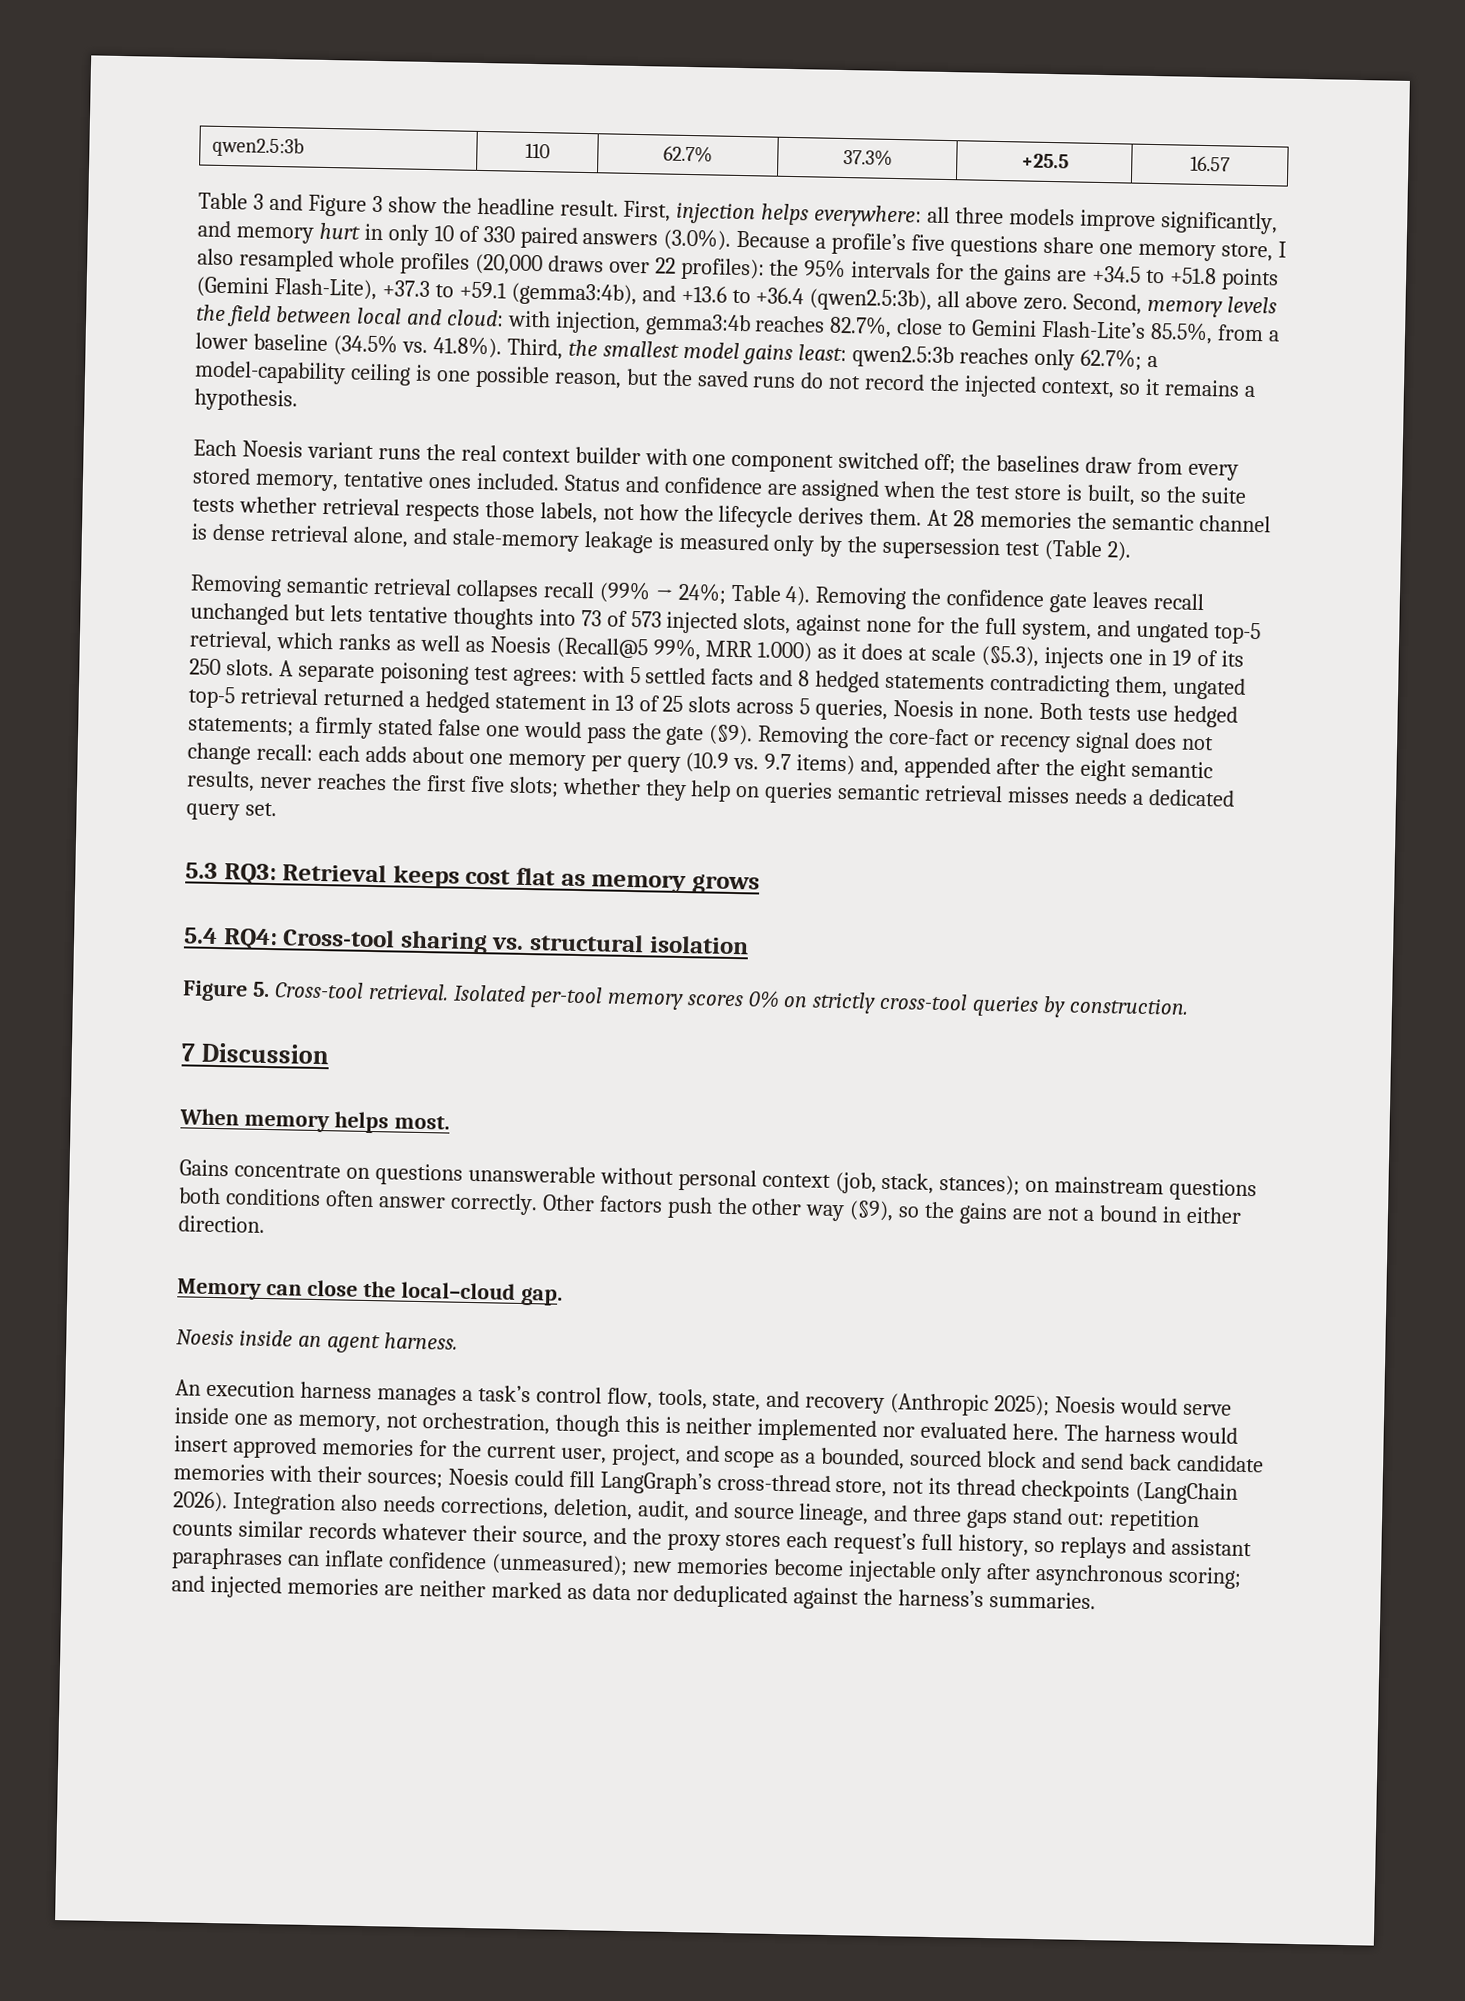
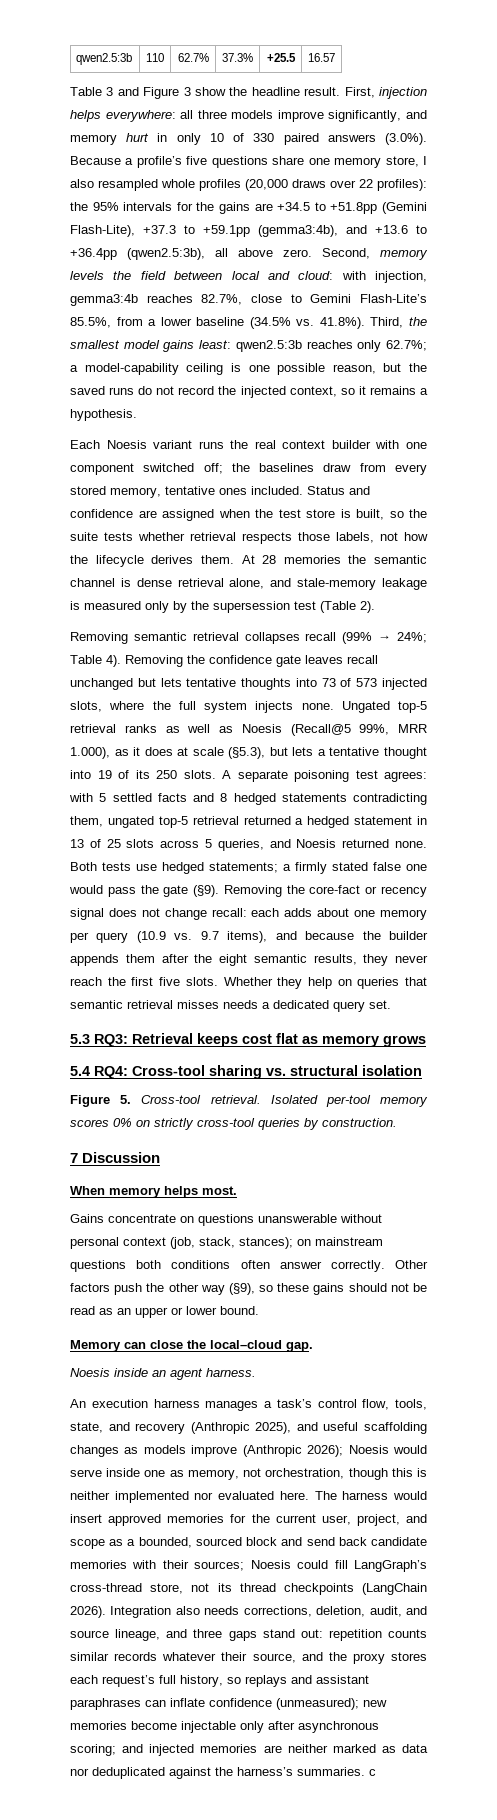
- First, injection helps everywhere: all three models improve significantly, and memory hurt in only 10 of 330 paired answers (3.0%). Because a profile’s five questions share one memory store, I also resampled whole profiles (20,000 draws over 22 profiles): the 95% intervals for the gains are +34.5 to +51.8 points (Gemini Flash-Lite), +37.3 to +59.1 (gemma3:4b), and +13.6 to +36.4 (qwen2.5:3b), all above zero.
+ First, injection helps everywhere: all three models improve significantly, and memory hurt in only 10 of 330 paired answers (3.0%). Because a profile’s five questions share one memory store, I also resampled whole profiles (20,000 draws over 22 profiles): the 95% intervals for the gains are +34.5 to +51.8pp (Gemini Flash-Lite), +37.3 to +59.1pp (gemma3:4b), and +13.6 to +36.4pp (qwen2.5:3b), all above zero.
- Removing the confidence gate leaves recall unchanged but lets tentative thoughts into 73 of 573 injected slots, against none for the full system, and ungated top-5 retrieval, which ranks as well as Noesis (Recall@5 99%, MRR 1.000) as it does at scale (§5.3), injects one in 19 of its 250 slots.
+ Removing the confidence gate leaves recall unchanged but lets tentative thoughts into 73 of 573 injected slots, where the full system injects none. Ungated top-5 retrieval ranks as well as Noesis (Recall@5 99%, MRR 1.000), as it does at scale (§5.3), but lets a tentative thought into 19 of its 250 slots.
- A separate poisoning test agrees: with 5 settled facts and 8 hedged statements contradicting them, ungated top-5 retrieval returned a hedged statement in 13 of 25 slots across 5 queries, Noesis in none.
+ A separate poisoning test agrees: with 5 settled facts and 8 hedged statements contradicting them, ungated top-5 retrieval returned a hedged statement in 13 of 25 slots across 5 queries, and Noesis returned none.
- Removing the core-fact or recency signal does not change recall: each adds about one memory per query (10.9 vs. 9.7 items) and, appended after the eight semantic results, never reaches the first five slots; whether they help on queries semantic retrieval misses needs a dedicated query set.
+ Removing the core-fact or recency signal does not change recall: each adds about one memory per query (10.9 vs. 9.7 items), and because the builder appends them after the eight semantic results, they never reach the first five slots. Whether they help on queries that semantic retrieval misses needs a dedicated query set.
- Other factors push the other way (§9), so the gains are not a bound in either direction.
+ Other factors push the other way (§9), so these gains should not be read as an upper or lower bound.
- An execution harness manages a task’s control flow, tools, state, and recovery (Anthropic 2025); Noesis would serve inside one as memory, not orchestration, though this is neither implemented nor evaluated here.
+ An execution harness manages a task’s control flow, tools, state, and recovery (Anthropic 2025), and useful scaffolding changes as models improve (Anthropic 2026); Noesis would serve inside one as memory, not orchestration, though this is neither implemented nor evaluated here.
- Integration also needs corrections, deletion, audit, and source lineage, and three gaps stand out: repetition counts similar records whatever their source, and the proxy stores each request’s full history, so replays and assistant paraphrases can inflate confidence (unmeasured); new memories become injectable only after asynchronous scoring; and injected memories are neither marked as data nor deduplicated against the harness’s summaries.
+ Integration also needs corrections, deletion, audit, and source lineage, and three gaps stand out: repetition counts similar records whatever their source, and the proxy stores each request’s full history, so replays and assistant paraphrases can inflate confidence (unmeasured); new memories become injectable only after asynchronous scoring; and injected memories are neither marked as data nor deduplicated against the harness’s summaries. c

